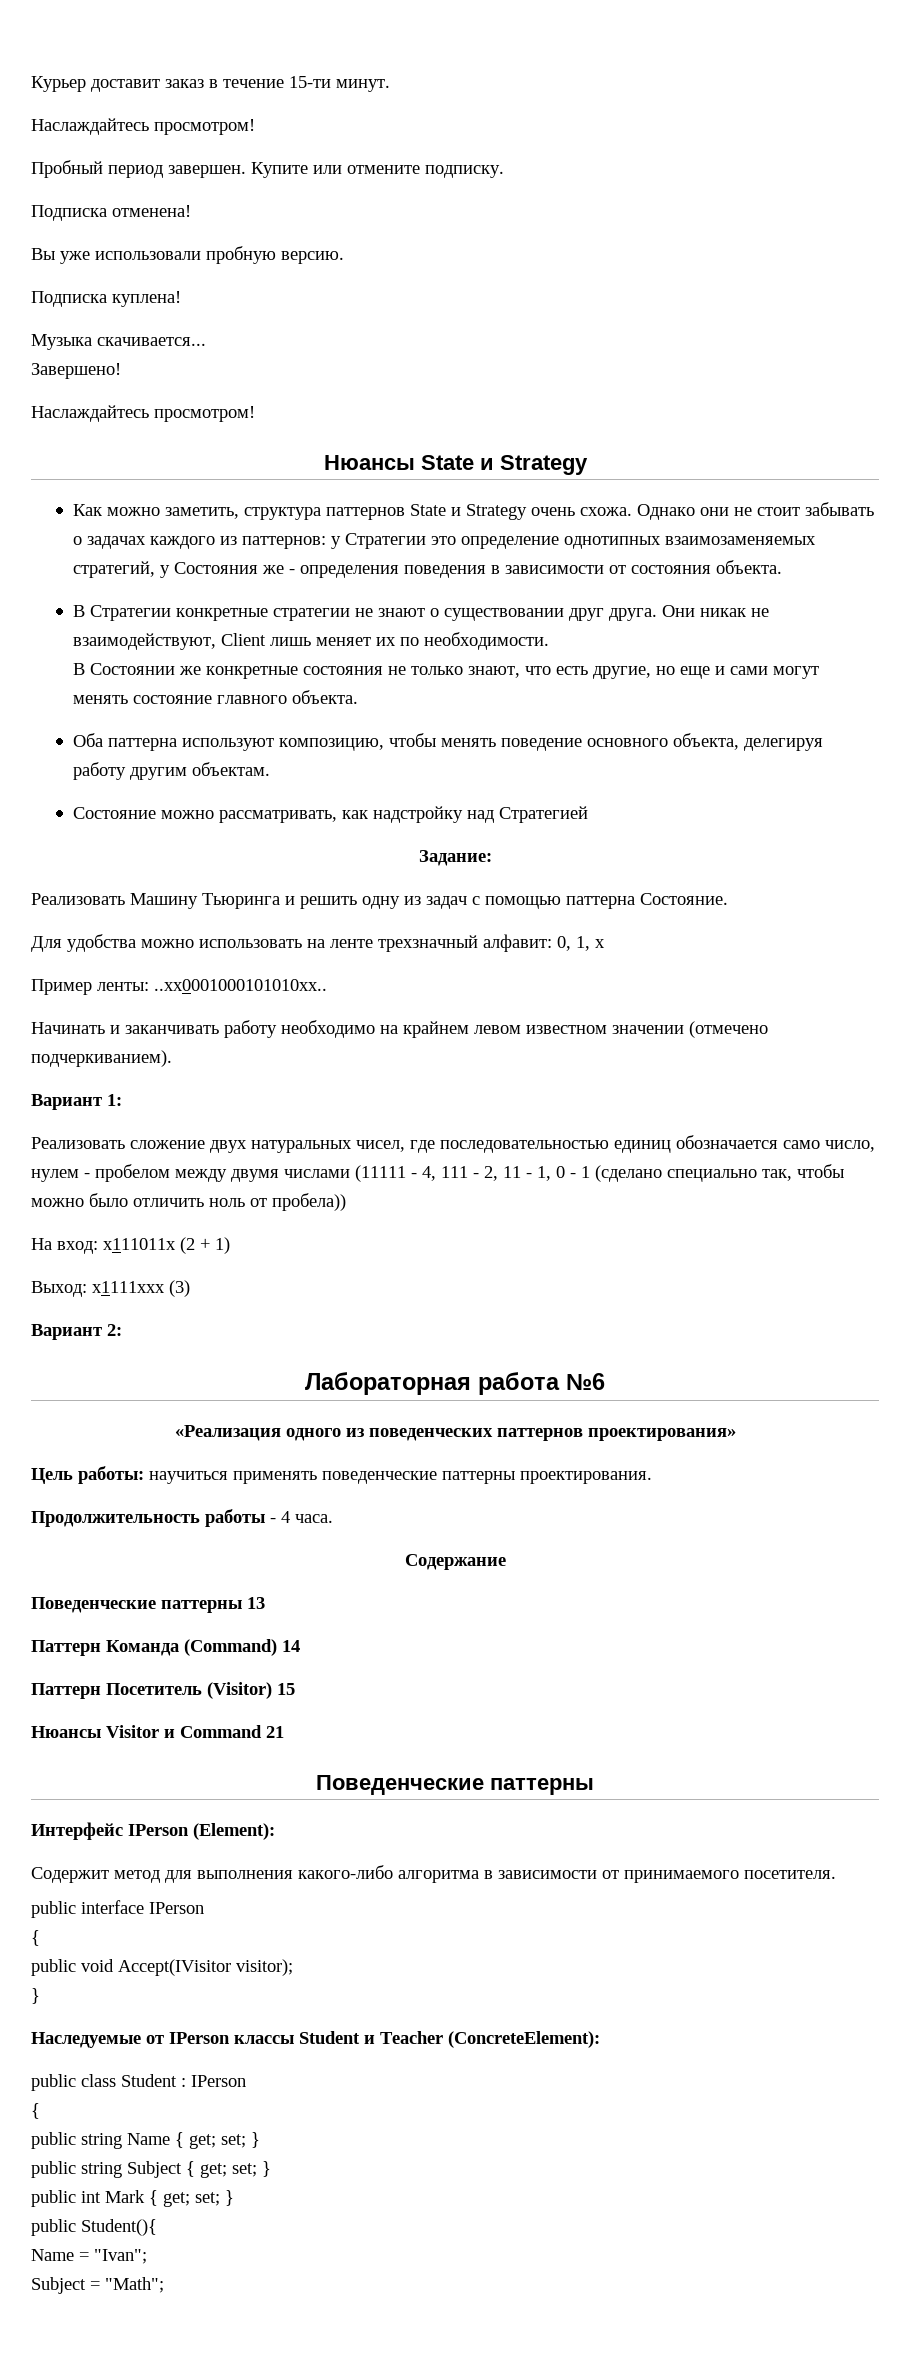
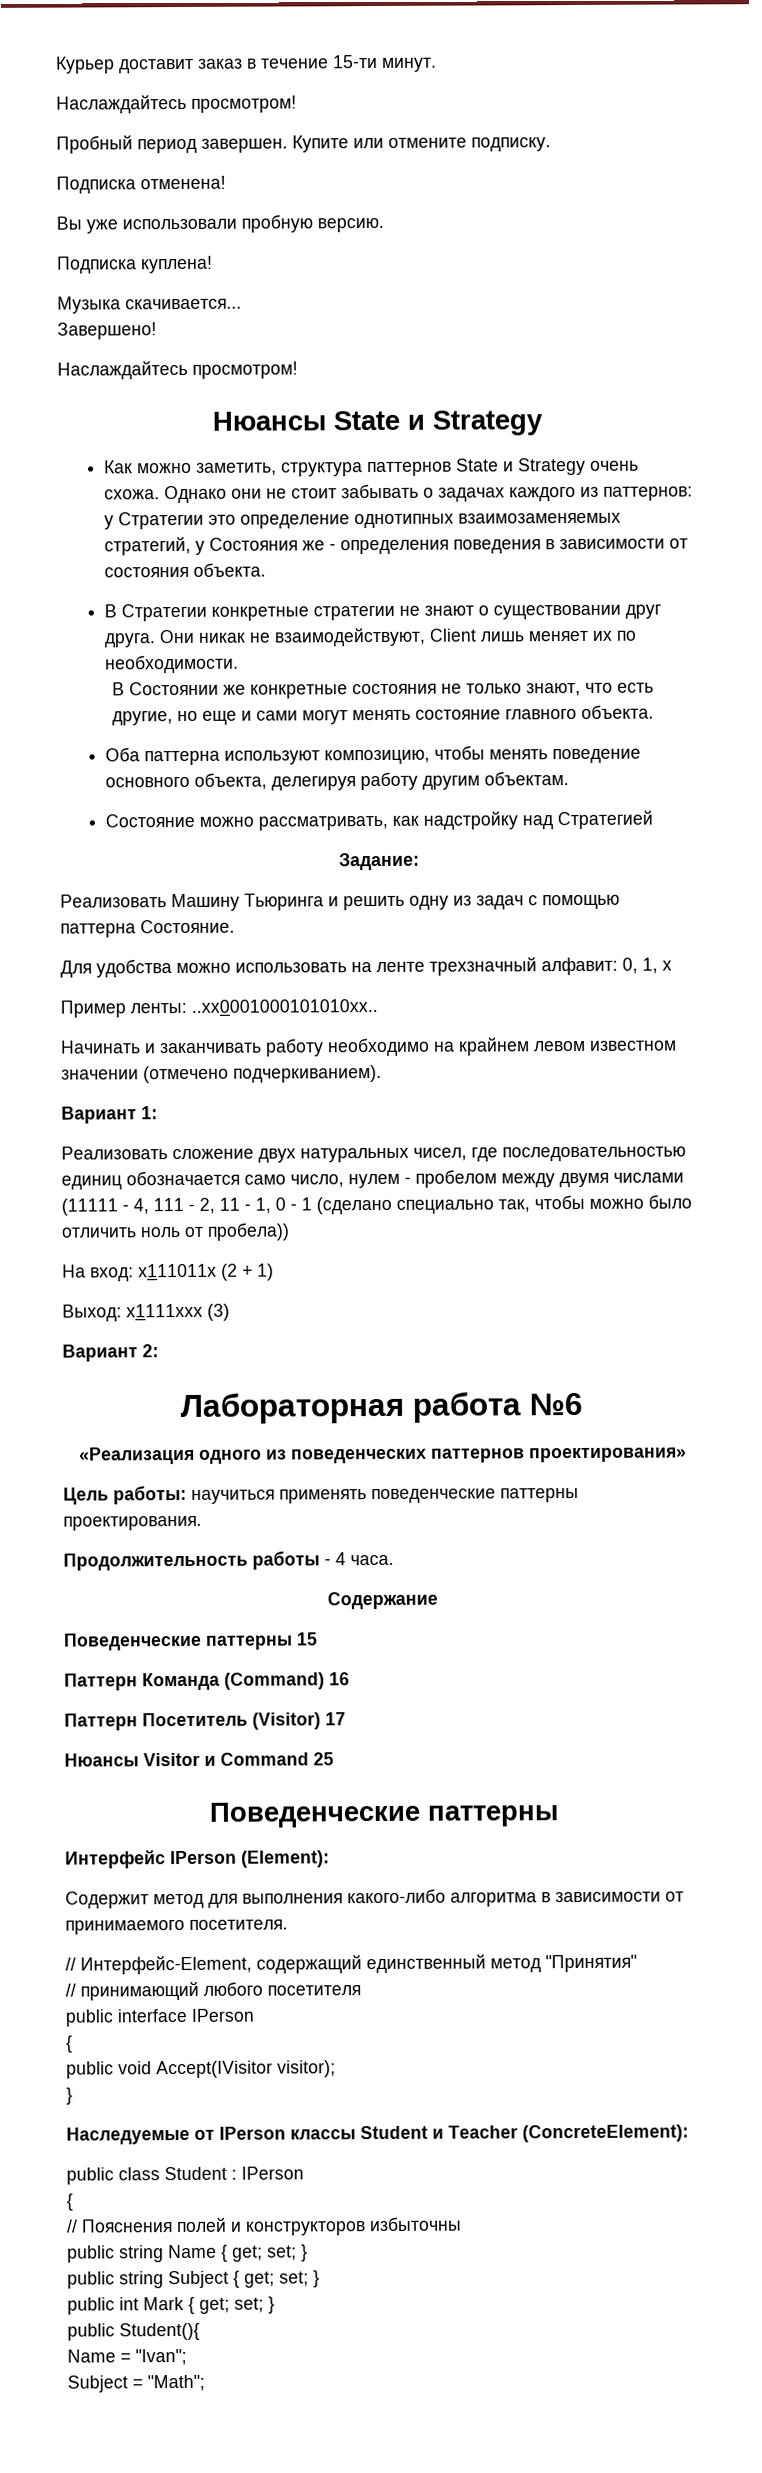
- Поведенческие паттерны 13
+ Поведенческие паттерны 15
- Паттерн Команда (Command) 14
+ Паттерн Команда (Command) 16
- Паттерн Посетитель (Visitor) 15
+ Паттерн Посетитель (Visitor) 17
- Нюансы Visitor и Command 21
+ Нюансы Visitor и Command 25
+ // Интерфейс-Element, содержащий единственный метод "Принятия"
+ // принимающий любого посетителя
+ // Пояснения полей и конструкторов избыточны

